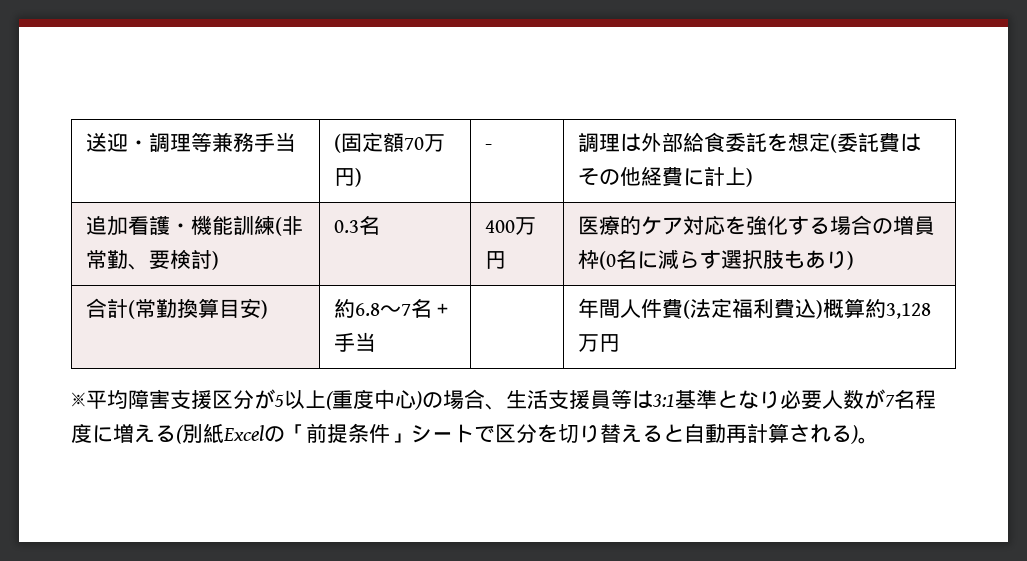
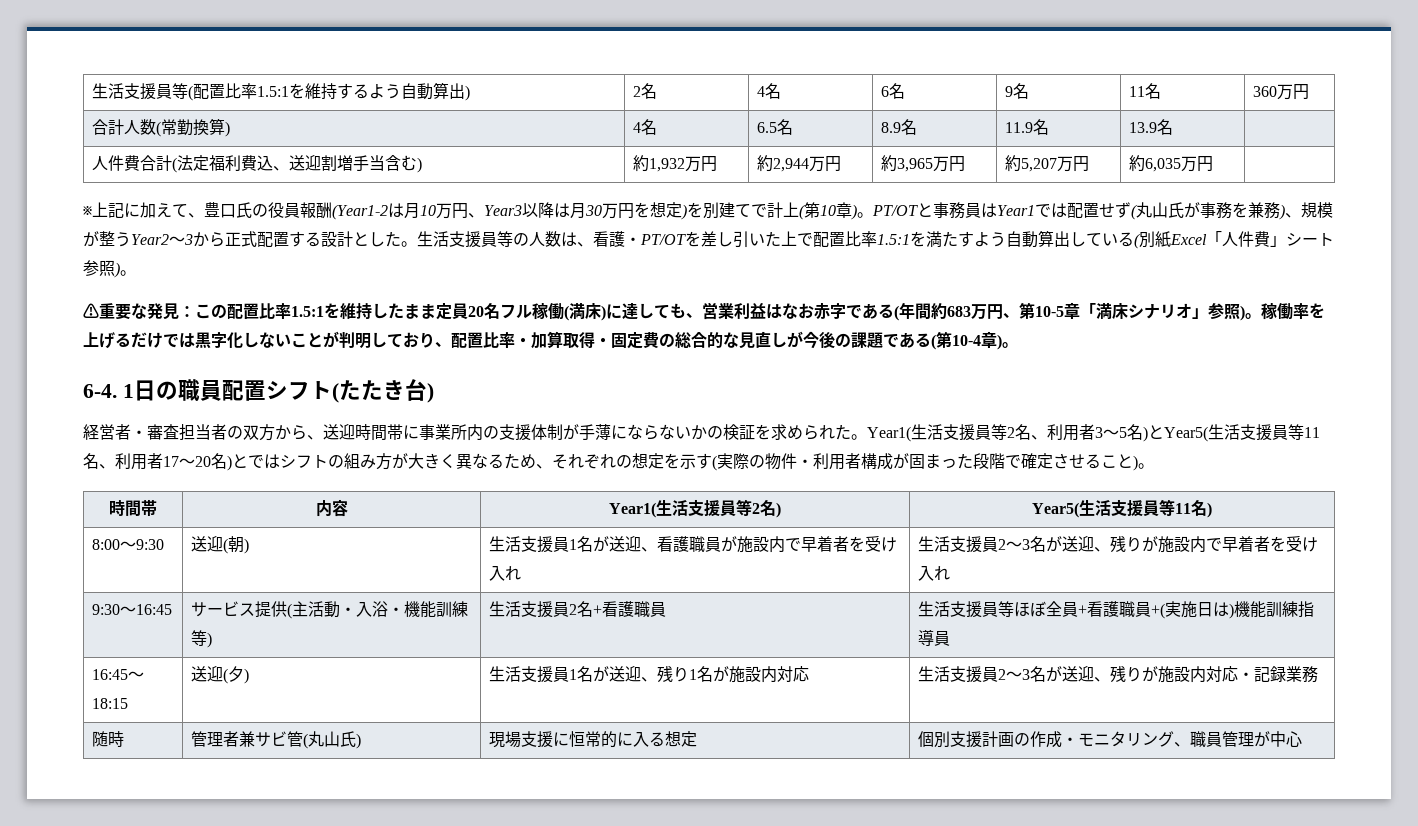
- 送迎・調理等兼務手当 | (固定額70万円) | - | 調理は外部給食委託を想定(委託費はその他経費に計上)
- 追加看護・機能訓練(非常勤、要検討) | 0.3名 | 400万円 | 医療的ケア対応を強化する場合の増員枠(0名に減らす選択肢もあり)
- 合計(常勤換算目安) | 約6.8〜7名＋手当 | | 年間人件費(法定福利費込)概算約3,128万円
- ※平均障害支援区分が5以上(重度中心)の場合、生活支援員等は3:1基準となり必要人数が7名程度に増える(別紙Excelの「前提条件」シートで区分を切り替えると自動再計算される)。
+ 生活支援員等(配置比率1.5:1を維持するよう自動算出) | 2名 | 4名 | 6名 | 9名 | 11名 | 360万円
+ 合計人数(常勤換算) | 4名 | 6.5名 | 8.9名 | 11.9名 | 13.9名 |
+ 人件費合計(法定福利費込、送迎割増手当含む) | 約1,932万円 | 約2,944万円 | 約3,965万円 | 約5,207万円 | 約6,035万円 |
+ ※上記に加えて、豊口氏の役員報酬(Year1-2は月10万円、Year3以降は月30万円を想定)を別建てで計上(第10章)。PT/OTと事務員はYear1では配置せず(丸山氏が事務を兼務)、規模が整うYear2〜3から正式配置する設計とした。生活支援員等の人数は、看護・PT/OTを差し引いた上で配置比率1.5:1を満たすよう自動算出している(別紙Excel「人件費」シート参照)。
+ ⚠重要な発見：この配置比率1.5:1を維持したまま定員20名フル稼働(満床)に達しても、営業利益はなお赤字である(年間約683万円、第10-5章「満床シナリオ」参照)。稼働率を上げるだけでは黒字化しないことが判明しており、配置比率・加算取得・固定費の総合的な見直しが今後の課題である(第10-4章)。
+ 6-4. 1日の職員配置シフト(たたき台)
+ 経営者・審査担当者の双方から、送迎時間帯に事業所内の支援体制が手薄にならないかの検証を求められた。Year1(生活支援員等2名、利用者3〜5名)とYear5(生活支援員等11名、利用者17〜20名)とではシフトの組み方が大きく異なるため、それぞれの想定を示す(実際の物件・利用者構成が固まった段階で確定させること)。
+ 時間帯 | 内容 | Year1(生活支援員等2名) | Year5(生活支援員等11名)
+ 8:00〜9:30 | 送迎(朝) | 生活支援員1名が送迎、看護職員が施設内で早着者を受け入れ | 生活支援員2〜3名が送迎、残りが施設内で早着者を受け入れ
+ 9:30〜16:45 | サービス提供(主活動・入浴・機能訓練等) | 生活支援員2名+看護職員 | 生活支援員等ほぼ全員+看護職員+(実施日は)機能訓練指導員
+ 16:45〜18:15 | 送迎(夕) | 生活支援員1名が送迎、残り1名が施設内対応 | 生活支援員2〜3名が送迎、残りが施設内対応・記録業務
+ 随時 | 管理者兼サビ管(丸山氏) | 現場支援に恒常的に入る想定 | 個別支援計画の作成・モニタリング、職員管理が中心

